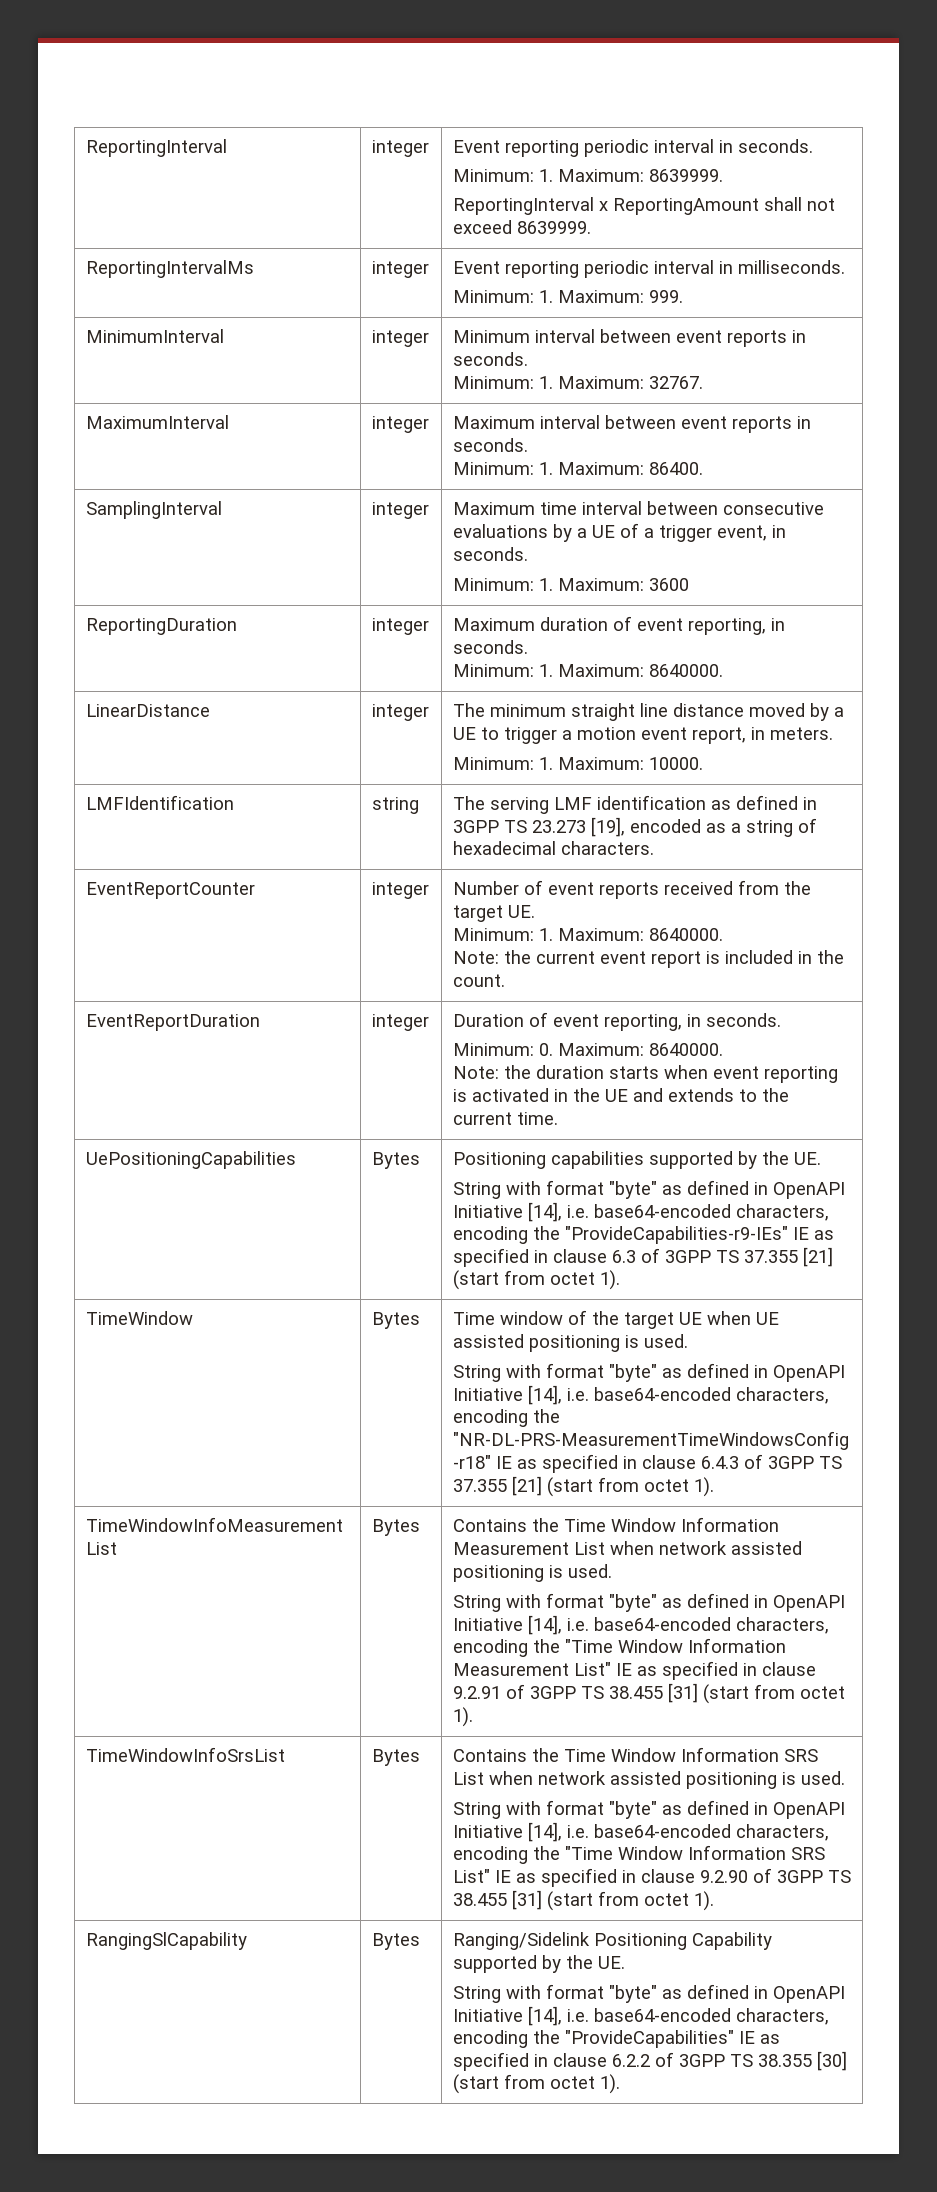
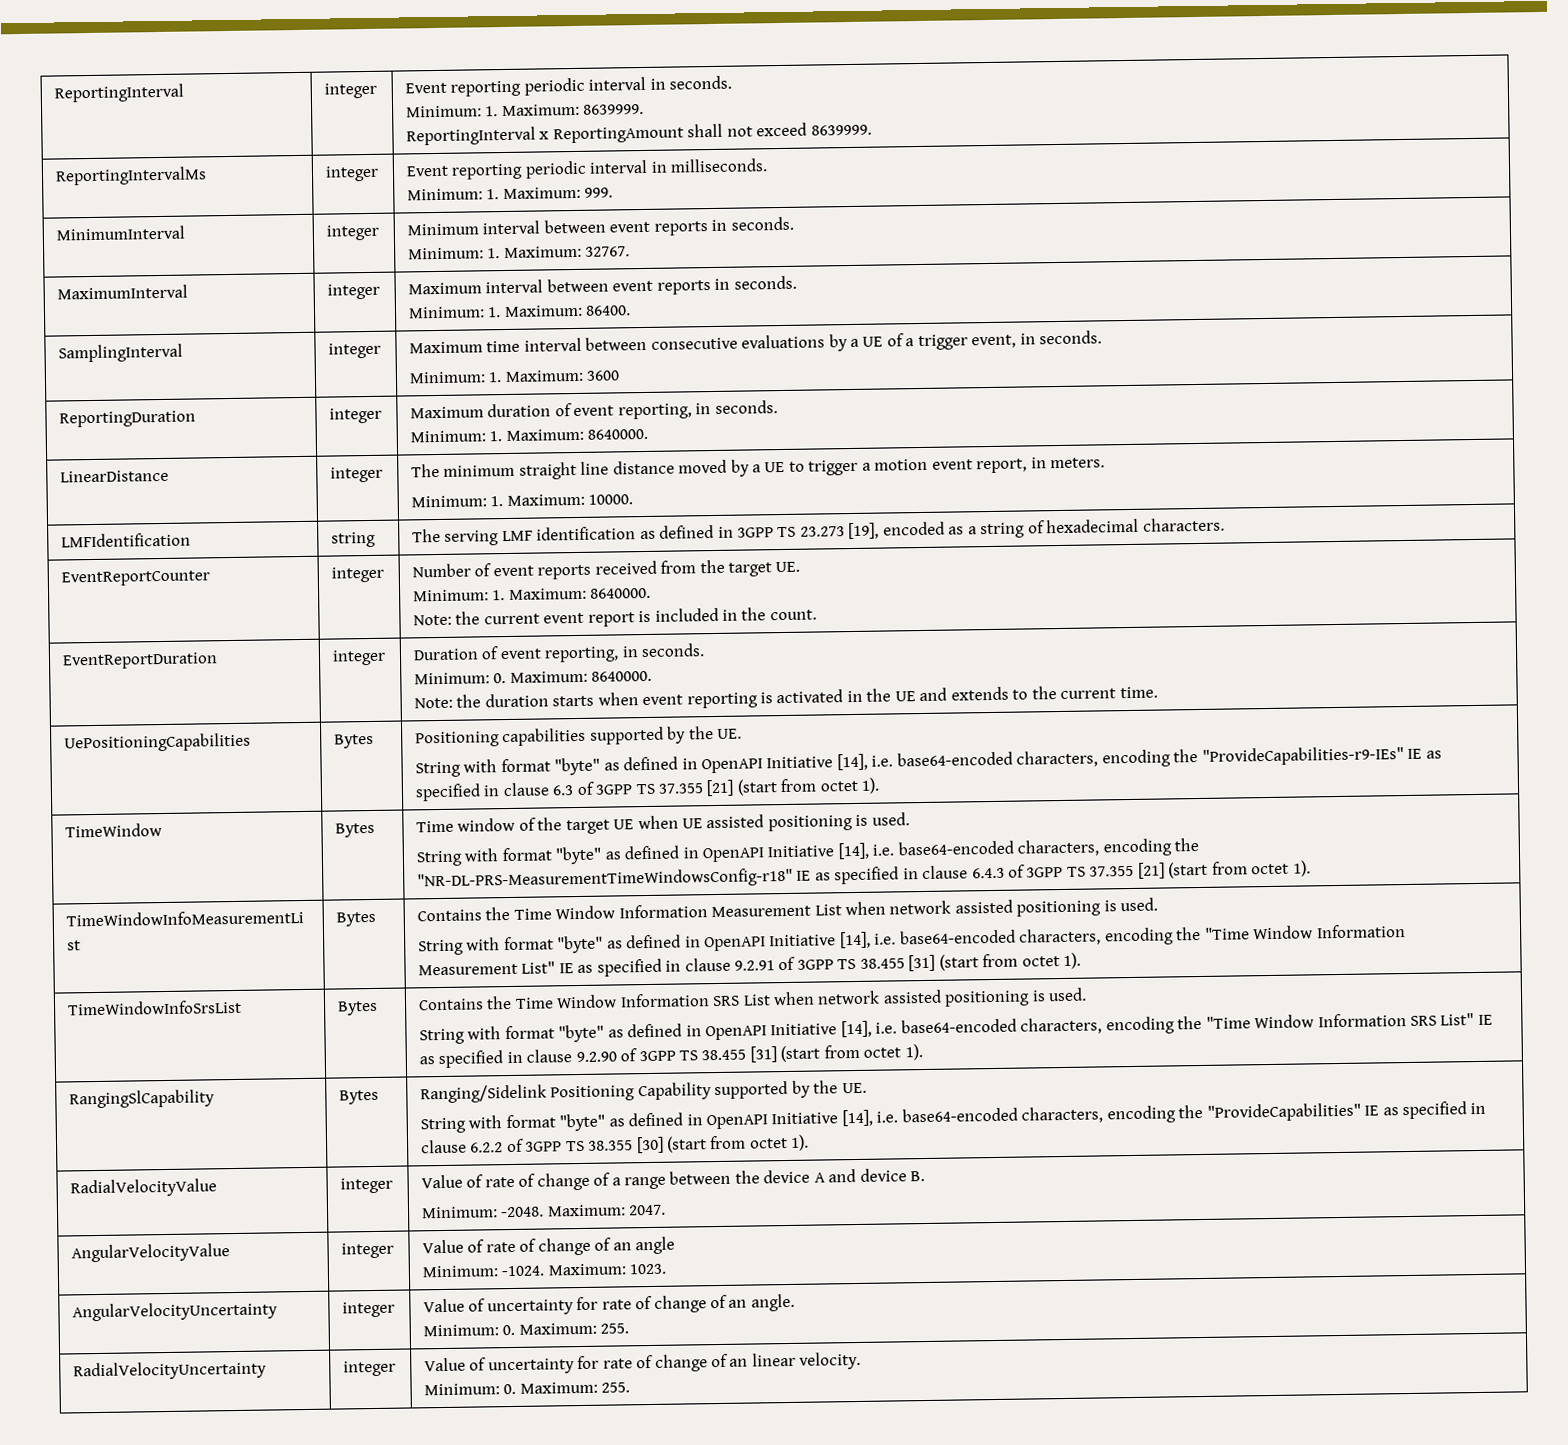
+ RadialVelocityValue | integer | Value of rate of change of a range between the device A and device B.
+ Minimum: -2048. Maximum: 2047.
+ AngularVelocityValue | integer | Value of rate of change of an angle
+ Minimum: -1024. Maximum: 1023.
+ AngularVelocityUncertainty | integer | Value of uncertainty for rate of change of an angle.
+ Minimum: 0. Maximum: 255.
+ RadialVelocityUncertainty | integer | Value of uncertainty for rate of change of an linear velocity.
+ Minimum: 0. Maximum: 255.

